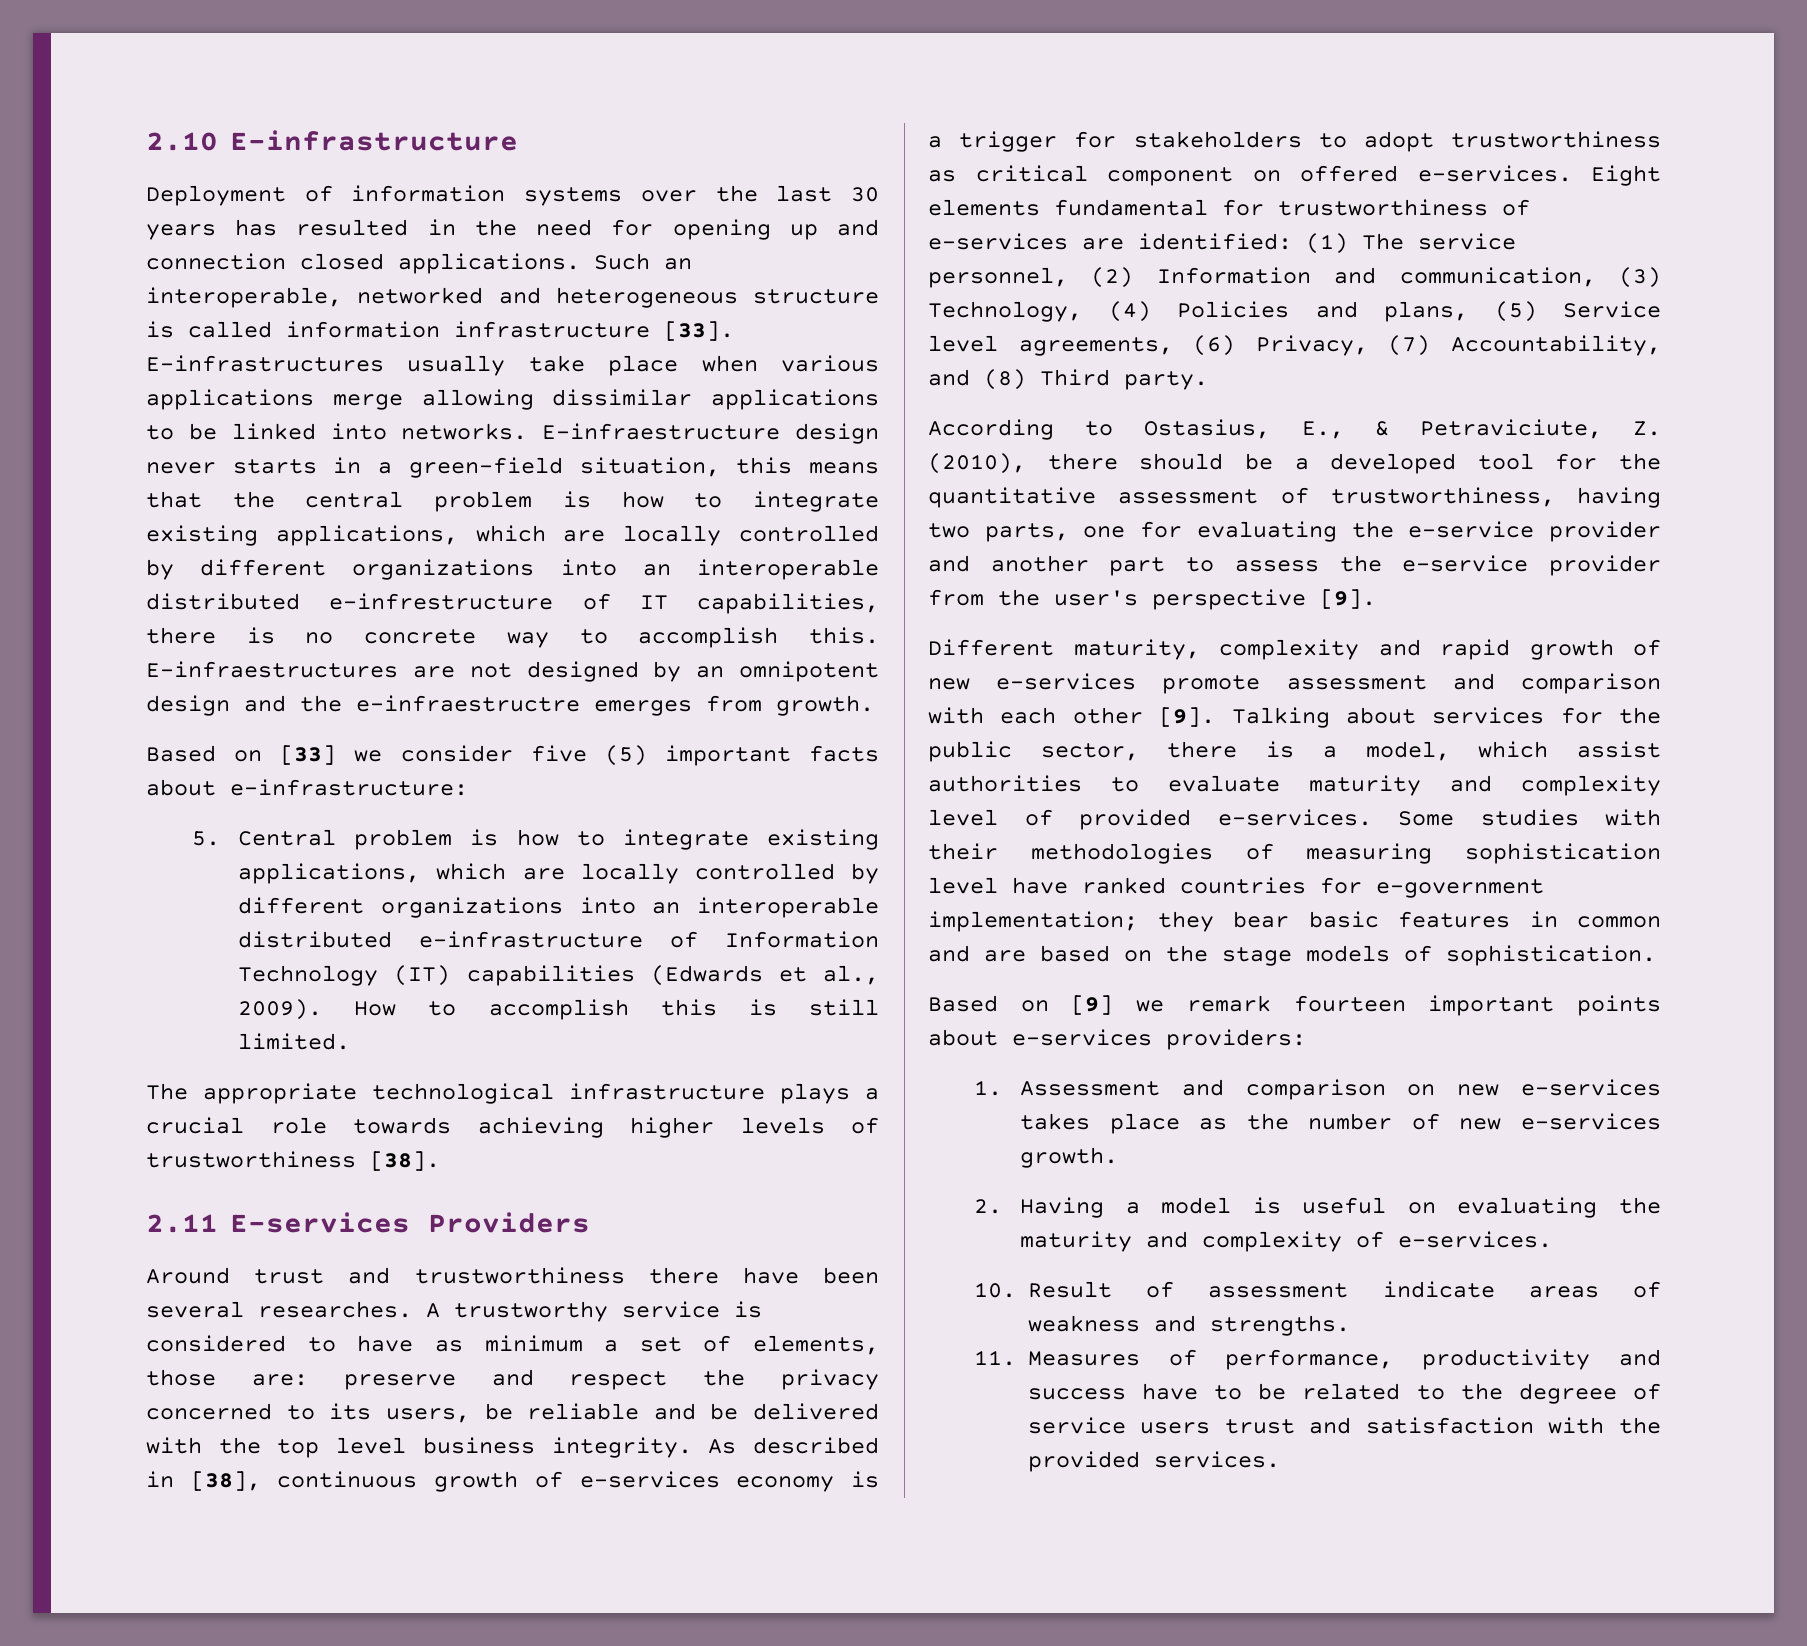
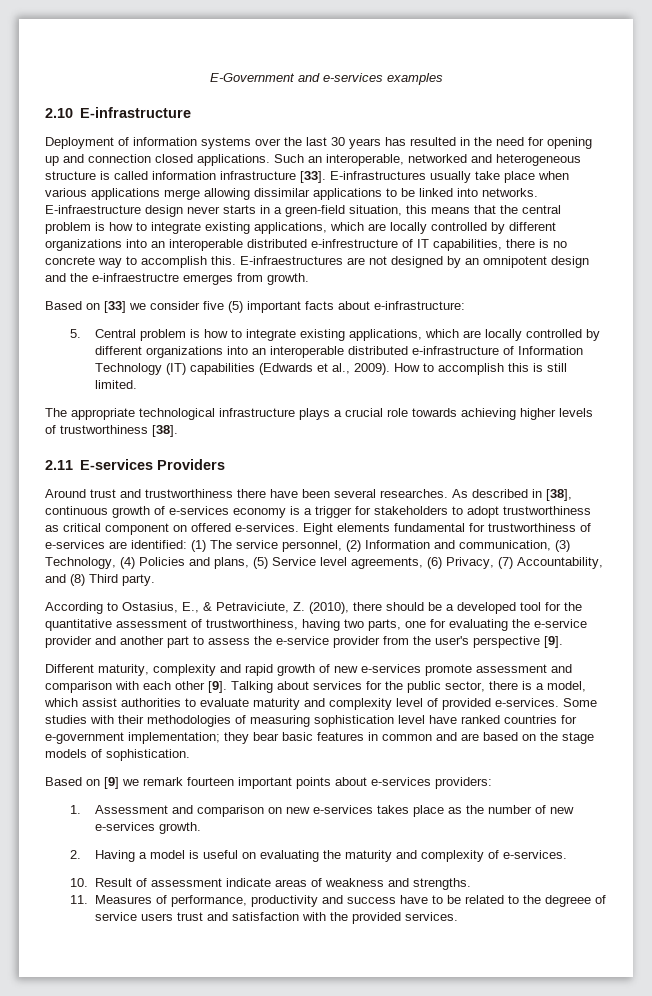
+ E-Government and e-services examples
- A trustworthy service is considered to have as minimum a set of elements, those are: preserve and respect the privacy concerned to its users, be reliable and be delivered with the top level business integrity.

